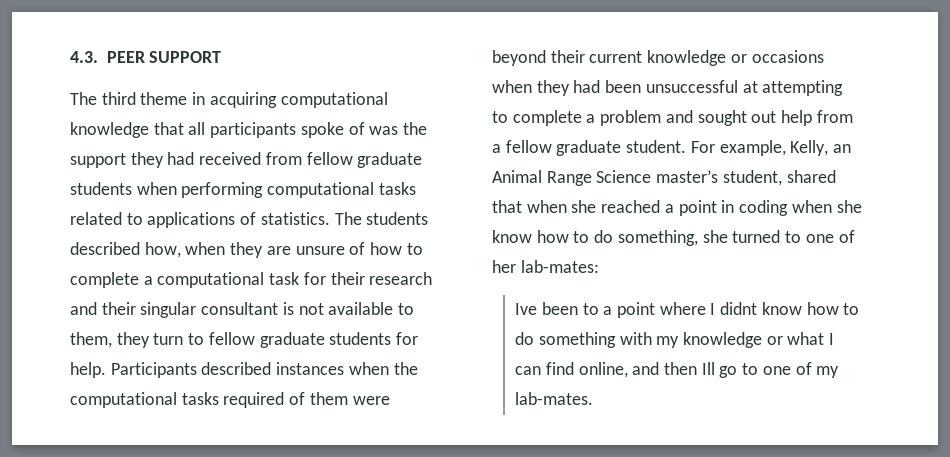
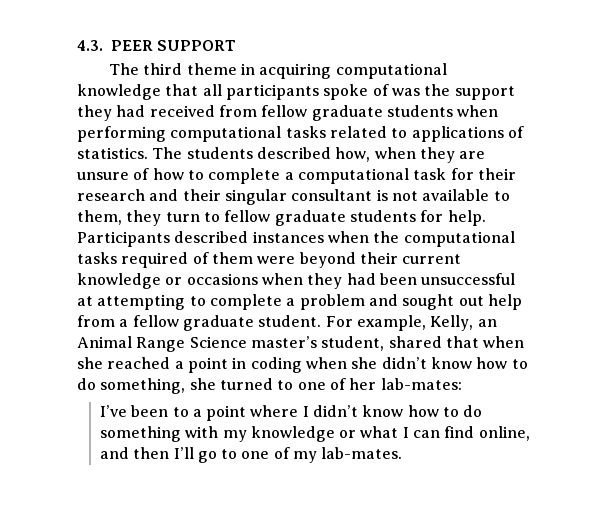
- For example, Kelly, an Animal Range Science master’s student, shared that when she reached a point in coding when she know how to do something, she turned to one of her lab-mates:
+ For example, Kelly, an Animal Range Science master’s student, shared that when she reached a point in coding when she didn’t know how to do something, she turned to one of her lab-mates:
- Ive been to a point where I didnt know how to do something with my knowledge or what I can find online, and then Ill go to one of my lab-mates.
+ I’ve been to a point where I didn’t know how to do something with my knowledge or what I can find online, and then I’ll go to one of my lab-mates.

